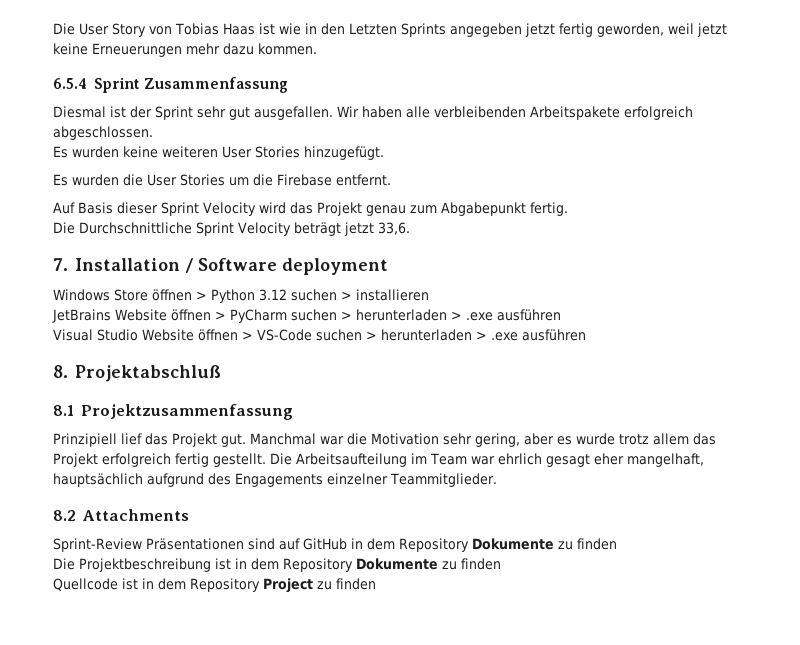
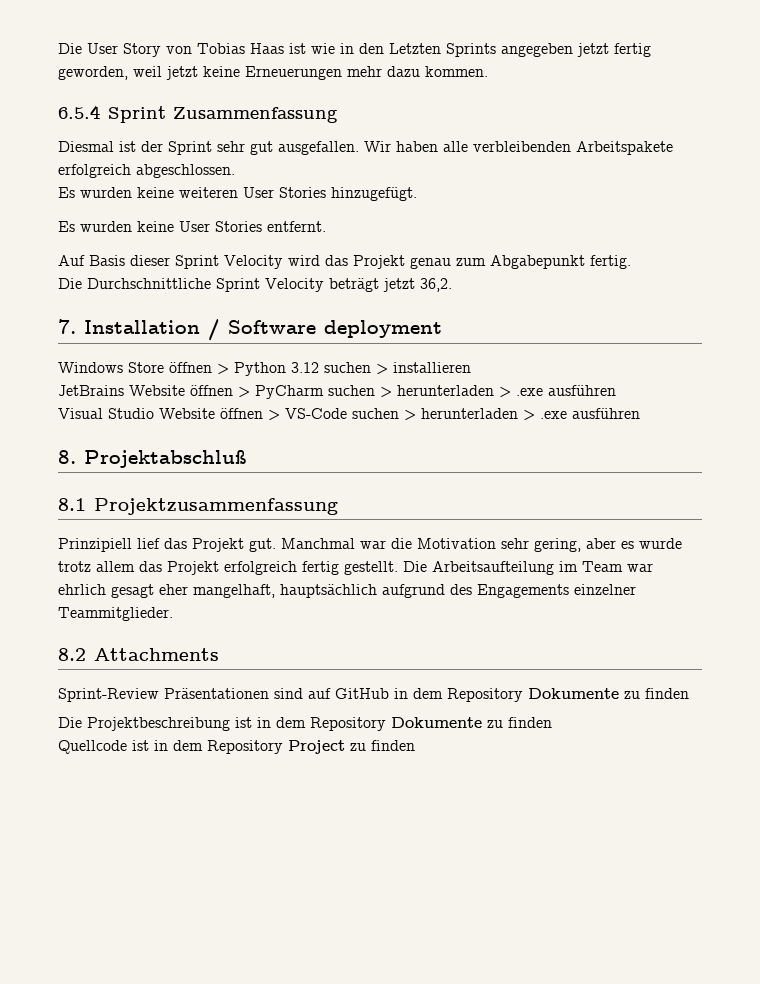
- Es wurden die User Stories um die Firebase entfernt.
+ Es wurden keine User Stories entfernt.
- Die Durchschnittliche Sprint Velocity beträgt jetzt 33,6.
+ Die Durchschnittliche Sprint Velocity beträgt jetzt 36,2.

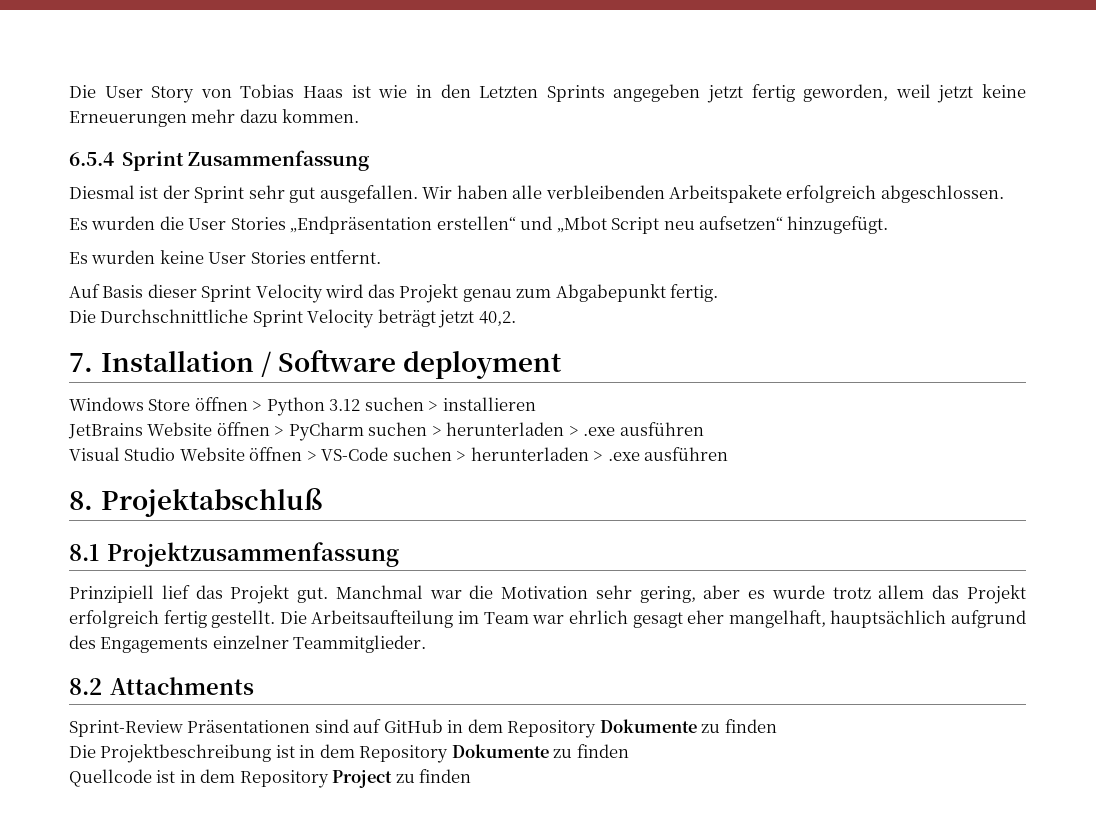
- Es wurden keine weiteren User Stories hinzugefügt.
+ Es wurden die User Stories „Endpräsentation erstellen“ und „Mbot Script neu aufsetzen“ hinzugefügt.
- Die Durchschnittliche Sprint Velocity beträgt jetzt 36,2.
+ Die Durchschnittliche Sprint Velocity beträgt jetzt 40,2.

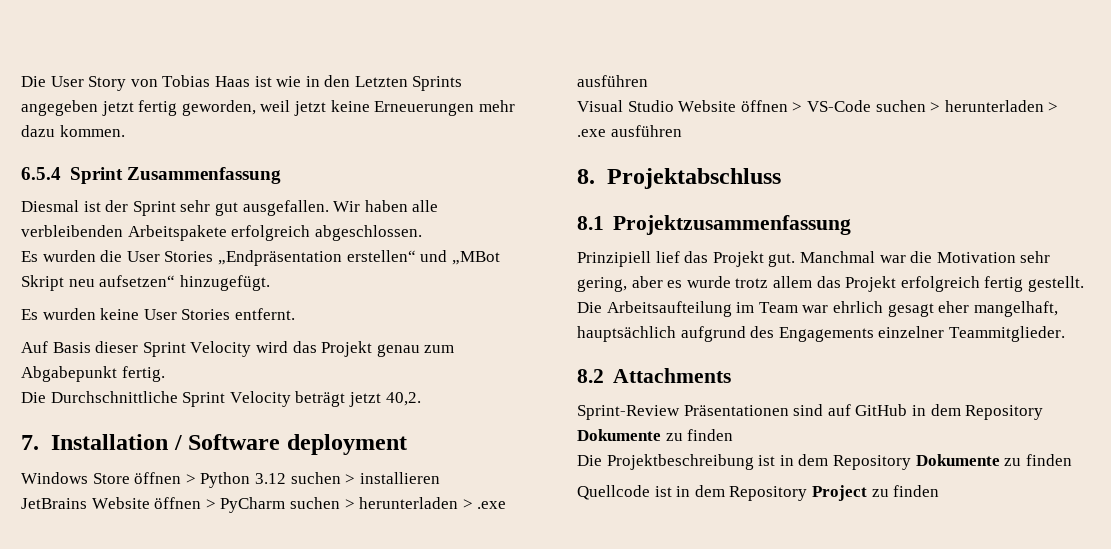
- Es wurden die User Stories „Endpräsentation erstellen“ und „Mbot Script neu aufsetzen“ hinzugefügt.
+ Es wurden die User Stories „Endpräsentation erstellen“ und „MBot Skript neu aufsetzen“ hinzugefügt.
- 8. Projektabschluß
+ 8. Projektabschluss

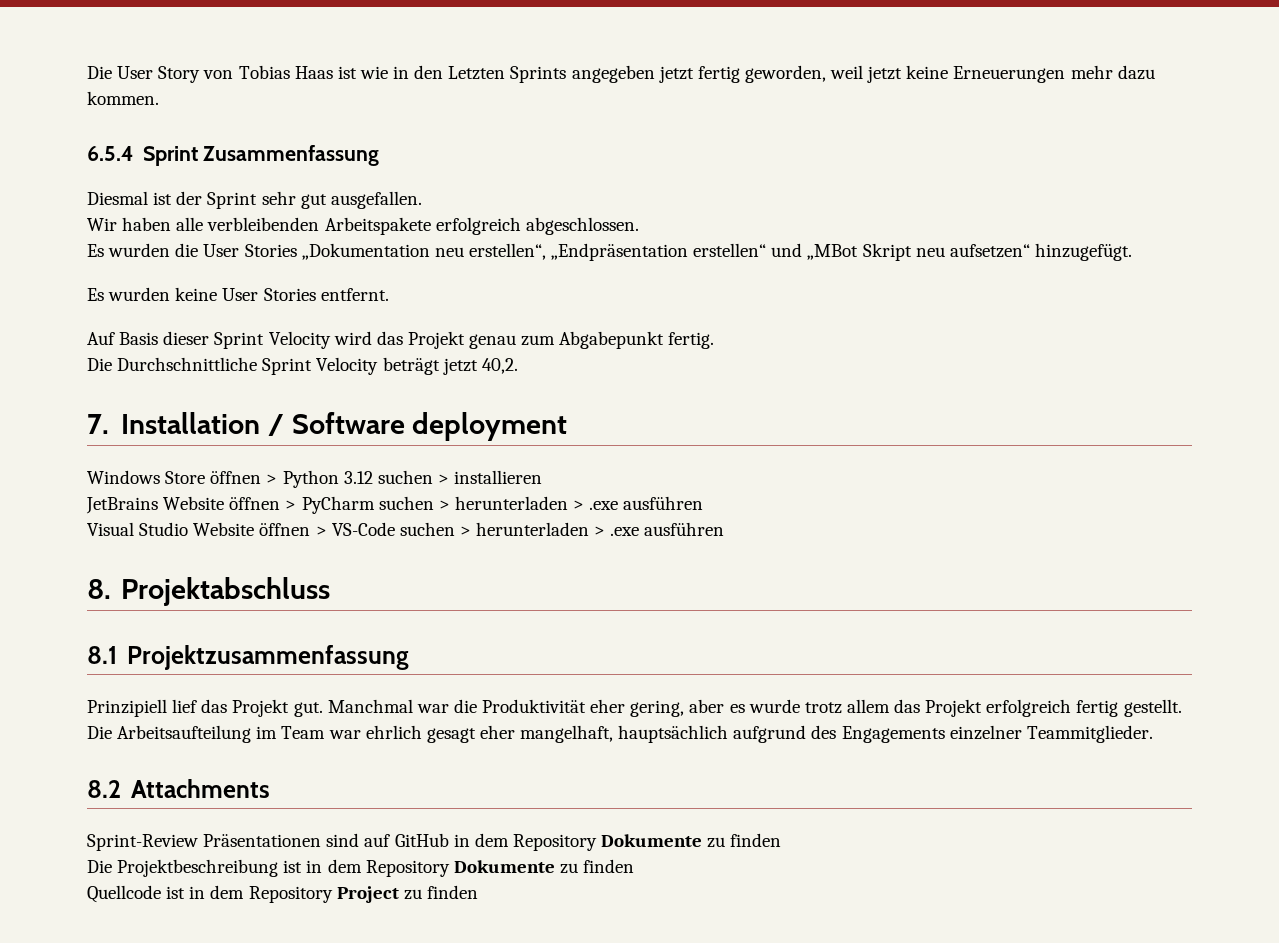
- Diesmal ist der Sprint sehr gut ausgefallen. Wir haben alle verbleibenden Arbeitspakete erfolgreich abgeschlossen.
+ Diesmal ist der Sprint sehr gut ausgefallen.
+ Wir haben alle verbleibenden Arbeitspakete erfolgreich abgeschlossen.
- Es wurden die User Stories „Endpräsentation erstellen“ und „MBot Skript neu aufsetzen“ hinzugefügt.
+ Es wurden die User Stories „Dokumentation neu erstellen“, „Endpräsentation erstellen“ und „MBot Skript neu aufsetzen“ hinzugefügt.
- Manchmal war die Motivation sehr gering, aber es wurde trotz allem das Projekt erfolgreich fertig gestellt.
+ Manchmal war die Produktivität eher gering, aber es wurde trotz allem das Projekt erfolgreich fertig gestellt.

